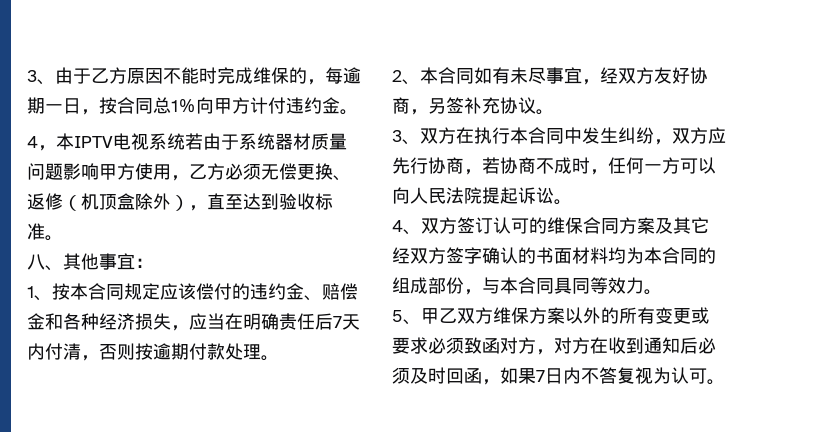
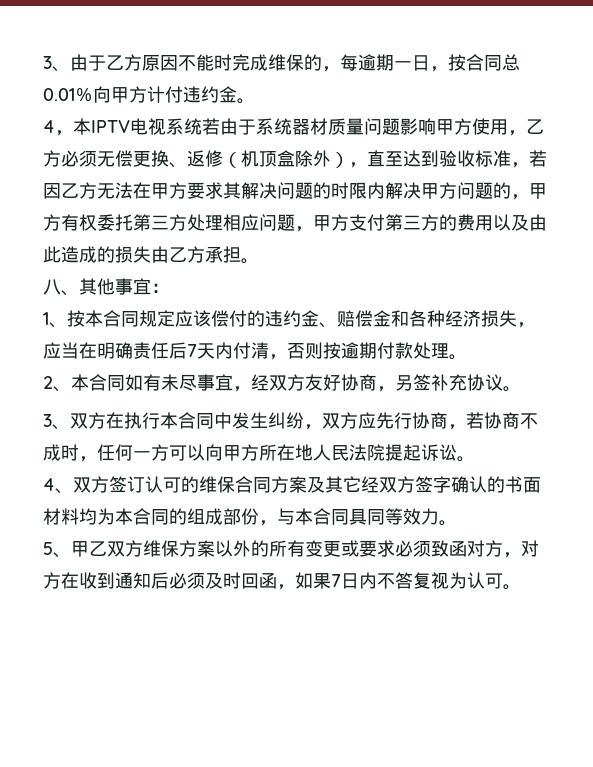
- 3、由于乙方原因不能时完成维保的，每逾期一日，按合同总1％向甲方计付违约金。
+ 3、由于乙方原因不能时完成维保的，每逾期一日，按合同总0.01％向甲方计付违约金。
- 4，本IPTV电视系统若由于系统器材质量问题影响甲方使用，乙方必须无偿更换、返修（机顶盒除外），直至达到验收标准。
+ 4，本IPTV电视系统若由于系统器材质量问题影响甲方使用，乙方必须无偿更换、返修（机顶盒除外），直至达到验收标准，若因乙方无法在甲方要求其解决问题的时限内解决甲方问题的，甲方有权委托第三方处理相应问题，甲方支付第三方的费用以及由此造成的损失由乙方承担。
- 3、双方在执行本合同中发生纠纷，双方应先行协商，若协商不成时，任何一方可以向人民法院提起诉讼。
+ 3、双方在执行本合同中发生纠纷，双方应先行协商，若协商不成时，任何一方可以向甲方所在地人民法院提起诉讼。

